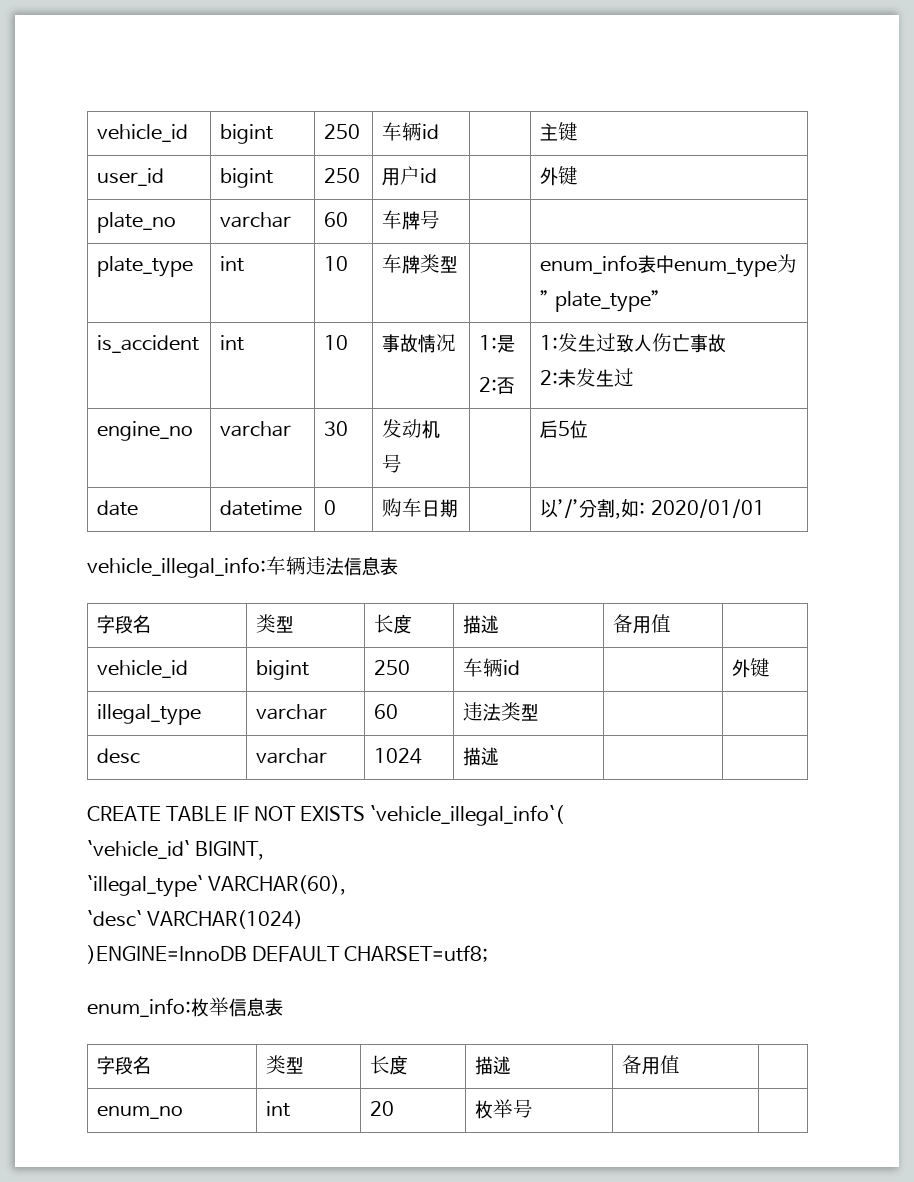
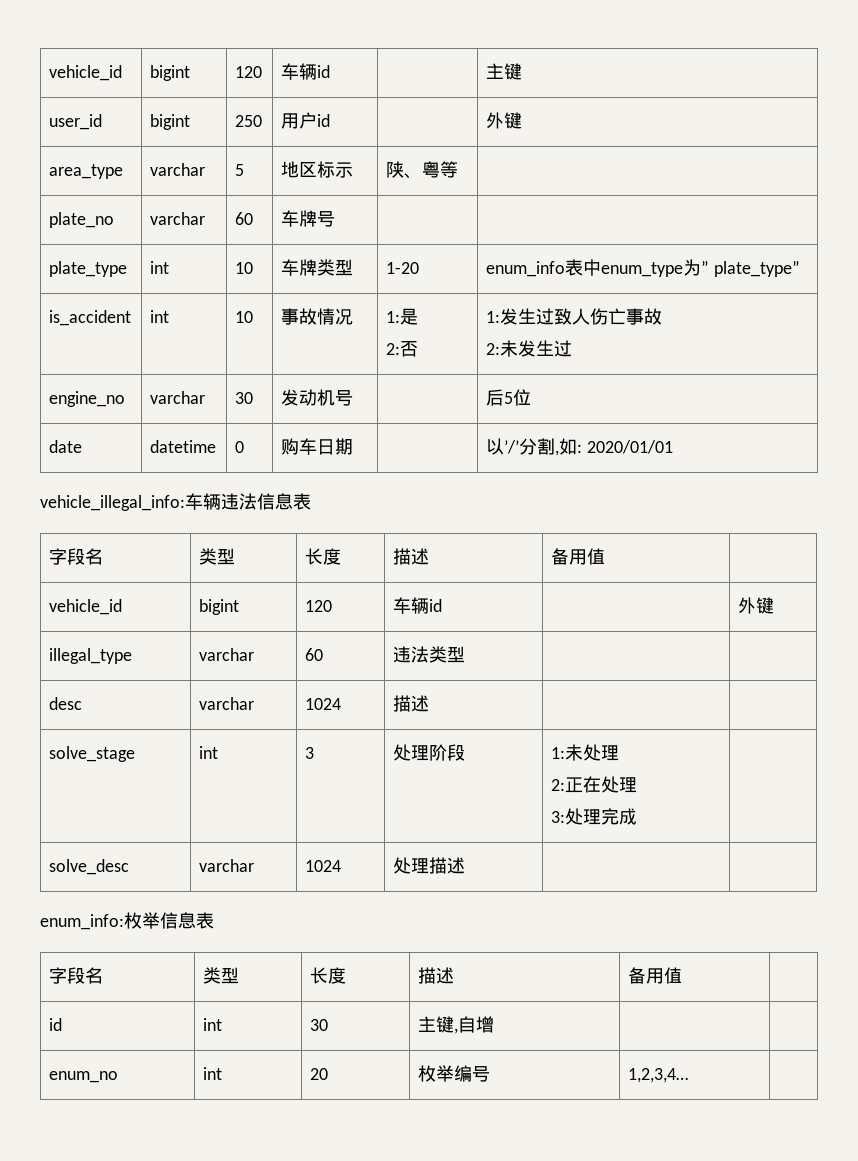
- vehicle_id | bigint | 250 | 车辆id | | 主键
+ vehicle_id | bigint | 120 | 车辆id | | 主键
+ area_type | varchar | 5 | 地区标示 | 陕、粤等 |
- plate_type | int | 10 | 车牌类型 | | enum_info表中enum_type为” plate_type”
+ plate_type | int | 10 | 车牌类型 | 1-20 | enum_info表中enum_type为” plate_type”
- vehicle_id | bigint | 250 | 车辆id | | 外键
+ vehicle_id | bigint | 120 | 车辆id | | 外键
- CREATE TABLE IF NOT EXISTS `vehicle_illegal_info`(
- `vehicle_id` BIGINT,
- `illegal_type` VARCHAR(60),
- `desc` VARCHAR(1024)
- )ENGINE=InnoDB DEFAULT CHARSET=utf8;
+ solve_stage | int | 3 | 处理阶段 | 1:未处理
+ 2:正在处理
+ 3:处理完成 |
+ solve_desc | varchar | 1024 | 处理描述 | |
+ id | int | 30 | 主键,自增 | |
- enum_no | int | 20 | 枚举号 | |
+ enum_no | int | 20 | 枚举编号 | 1,2,3,4… |

